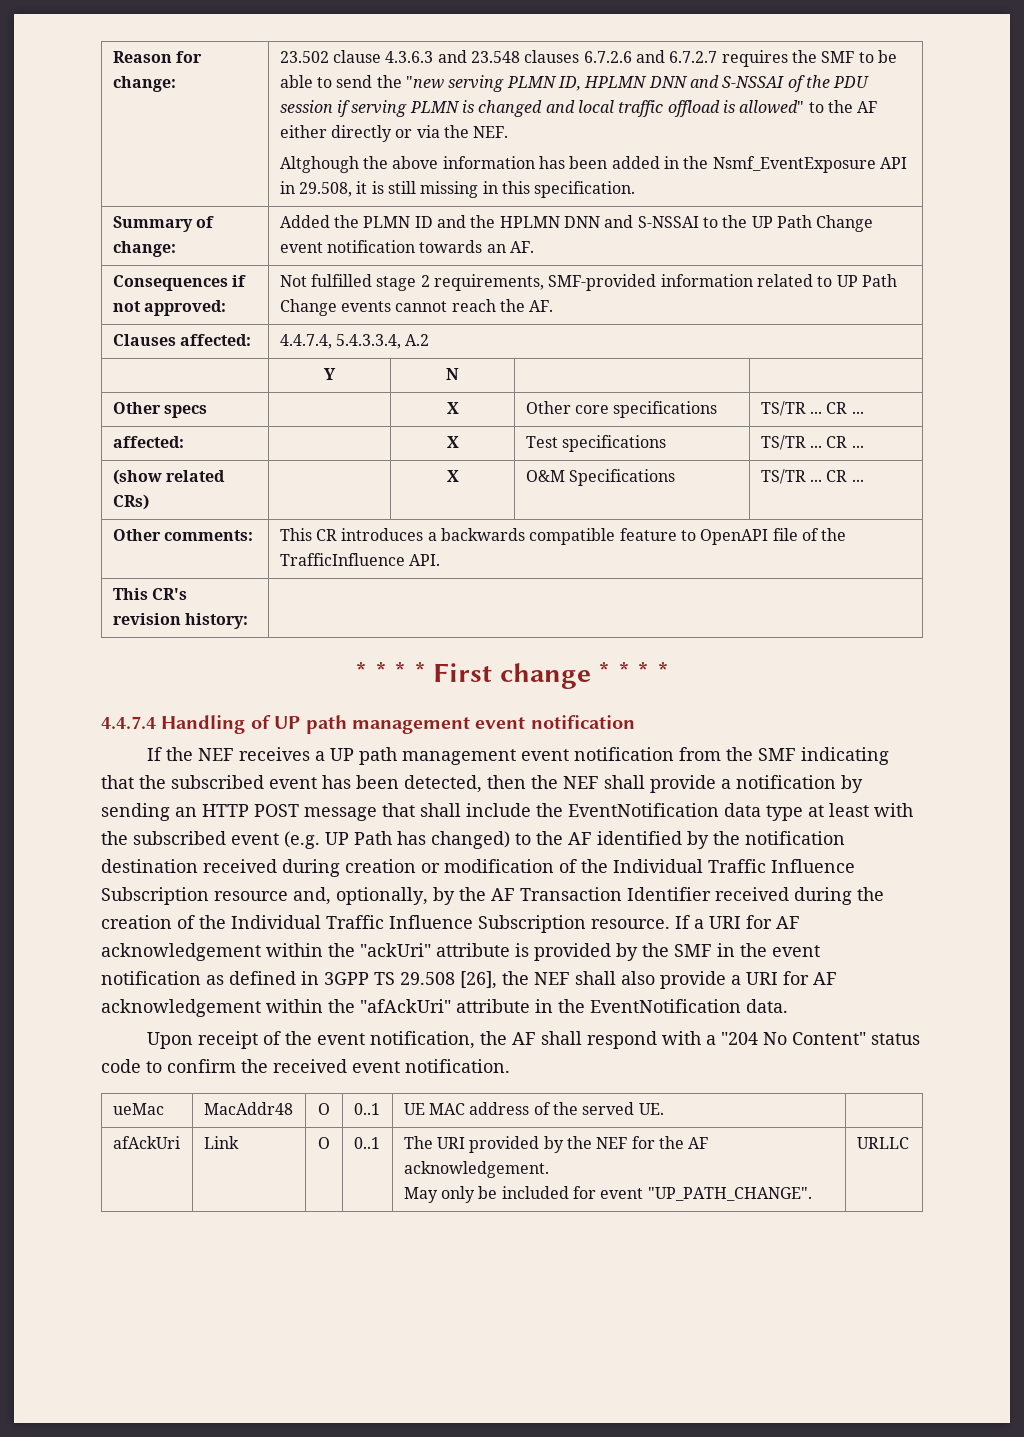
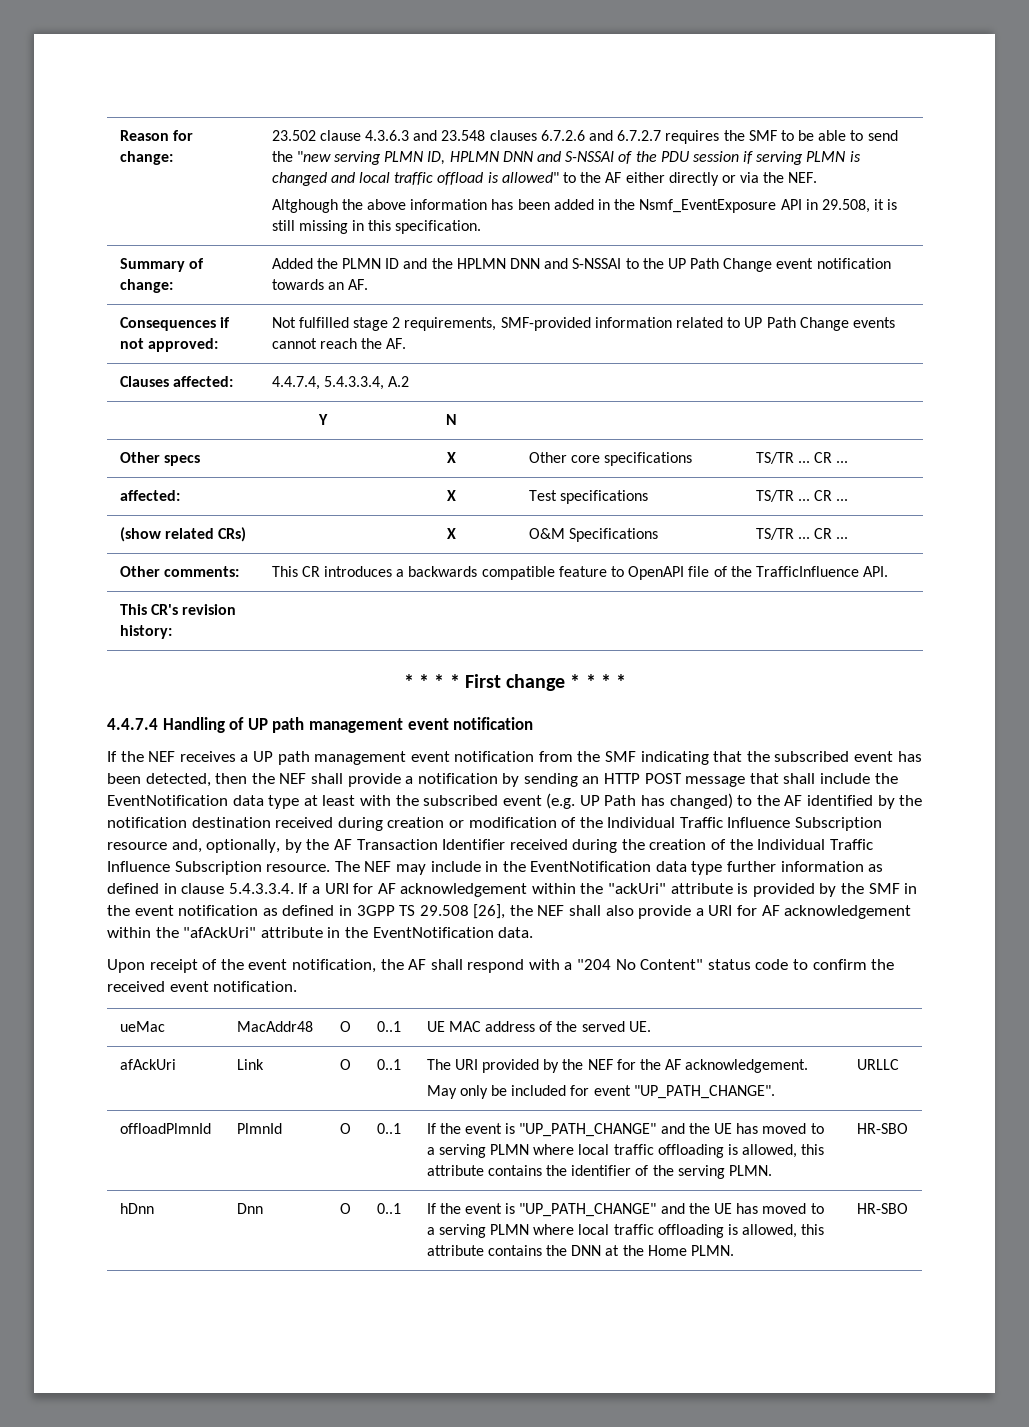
- If a URI for AF acknowledgement within the "ackUri" attribute is provided by the SMF in the event notification as defined in 3GPP TS 29.508 [26], the NEF shall also provide a URI for AF acknowledgement within the "afAckUri" attribute in the EventNotification data.
+ The NEF may include in the EventNotification data type further information as defined in clause 5.4.3.3.4. If a URI for AF acknowledgement within the "ackUri" attribute is provided by the SMF in the event notification as defined in 3GPP TS 29.508 [26], the NEF shall also provide a URI for AF acknowledgement within the "afAckUri" attribute in the EventNotification data.
+ offloadPlmnId | PlmnId | O | 0..1 | If the event is "UP_PATH_CHANGE" and the UE has moved to a serving PLMN where local traffic offloading is allowed, this attribute contains the identifier of the serving PLMN. | HR-SBO
+ hDnn | Dnn | O | 0..1 | If the event is "UP_PATH_CHANGE" and the UE has moved to a serving PLMN where local traffic offloading is allowed, this attribute contains the DNN at the Home PLMN. | HR-SBO

